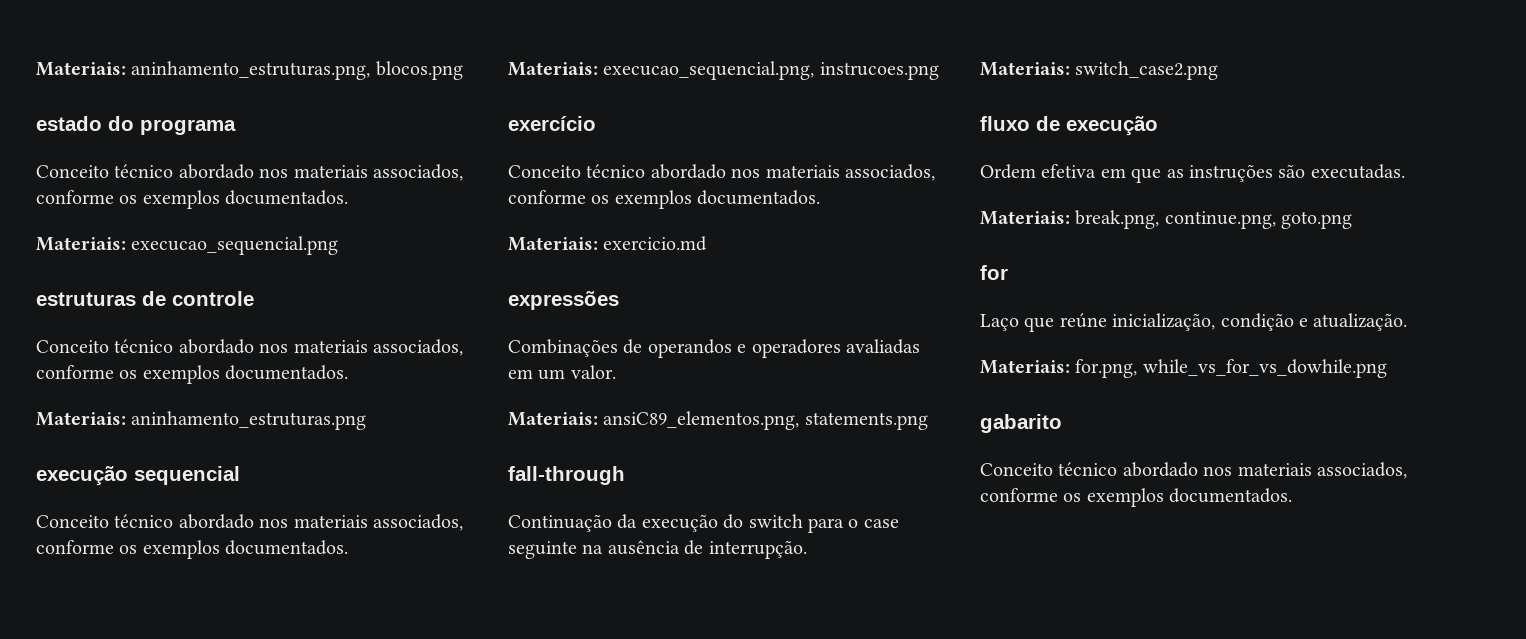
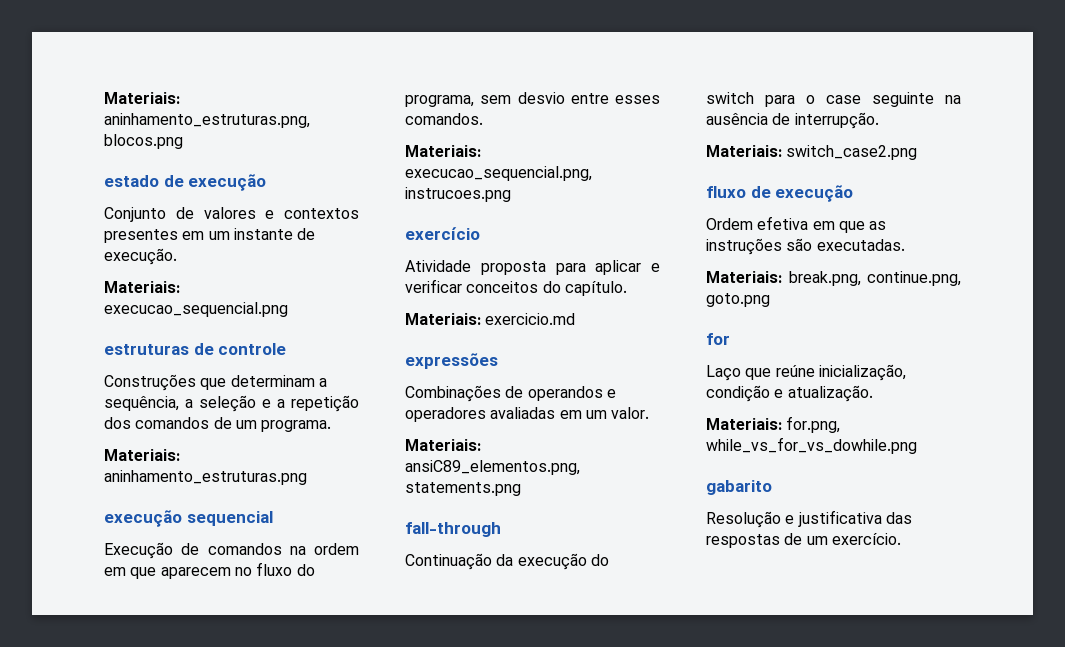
- estado do programa
- Conceito técnico abordado nos materiais associados, conforme os exemplos documentados.
+ estado de execução
+ Conjunto de valores e contextos presentes em um instante de execução.
  estruturas de controle
- Conceito técnico abordado nos materiais associados, conforme os exemplos documentados.
+ Construções que determinam a sequência, a seleção e a repetição dos comandos de um programa.
  Materiais: aninhamento_estruturas.png
  execução sequencial
- Conceito técnico abordado nos materiais associados, conforme os exemplos documentados.
+ Execução de comandos na ordem em que aparecem no fluxo do programa, sem desvio entre esses comandos.
  Materiais: execucao_sequencial.png, instrucoes.png
  exercício
- Conceito técnico abordado nos materiais associados, conforme os exemplos documentados.
+ Atividade proposta para aplicar e verificar conceitos do capítulo.
  gabarito
- Conceito técnico abordado nos materiais associados, conforme os exemplos documentados.
+ Resolução e justificativa das respostas de um exercício.

